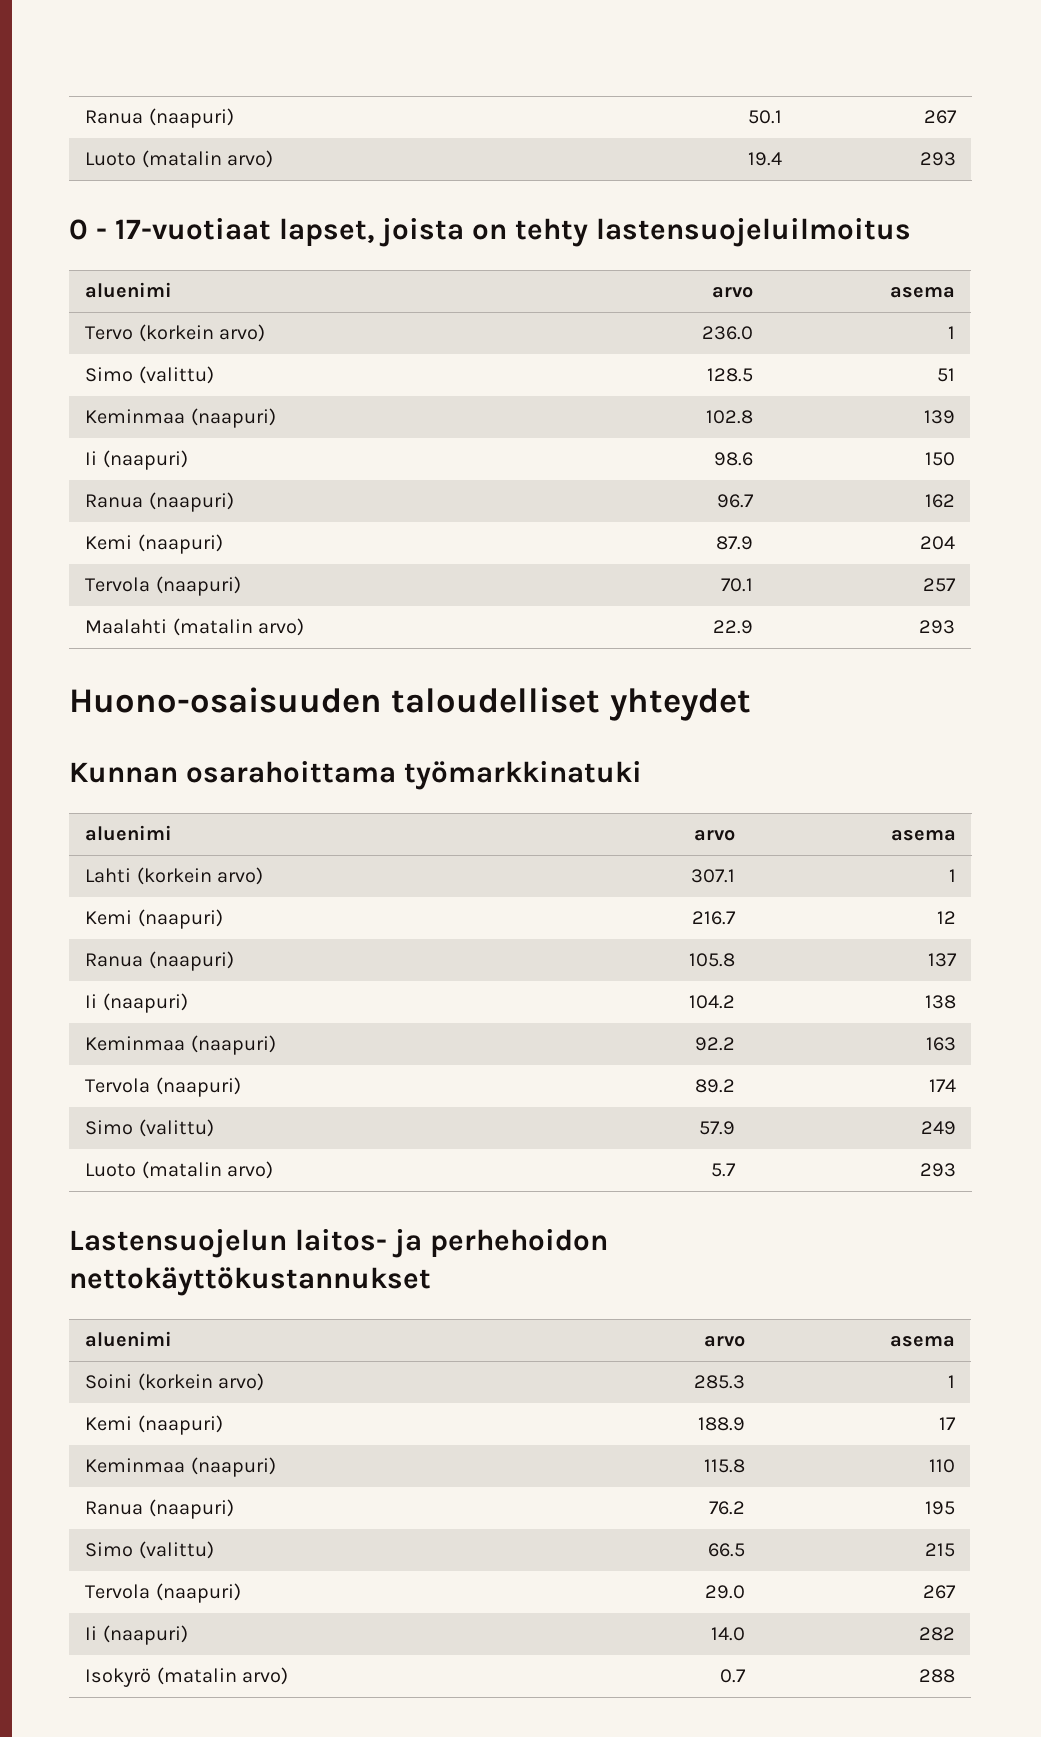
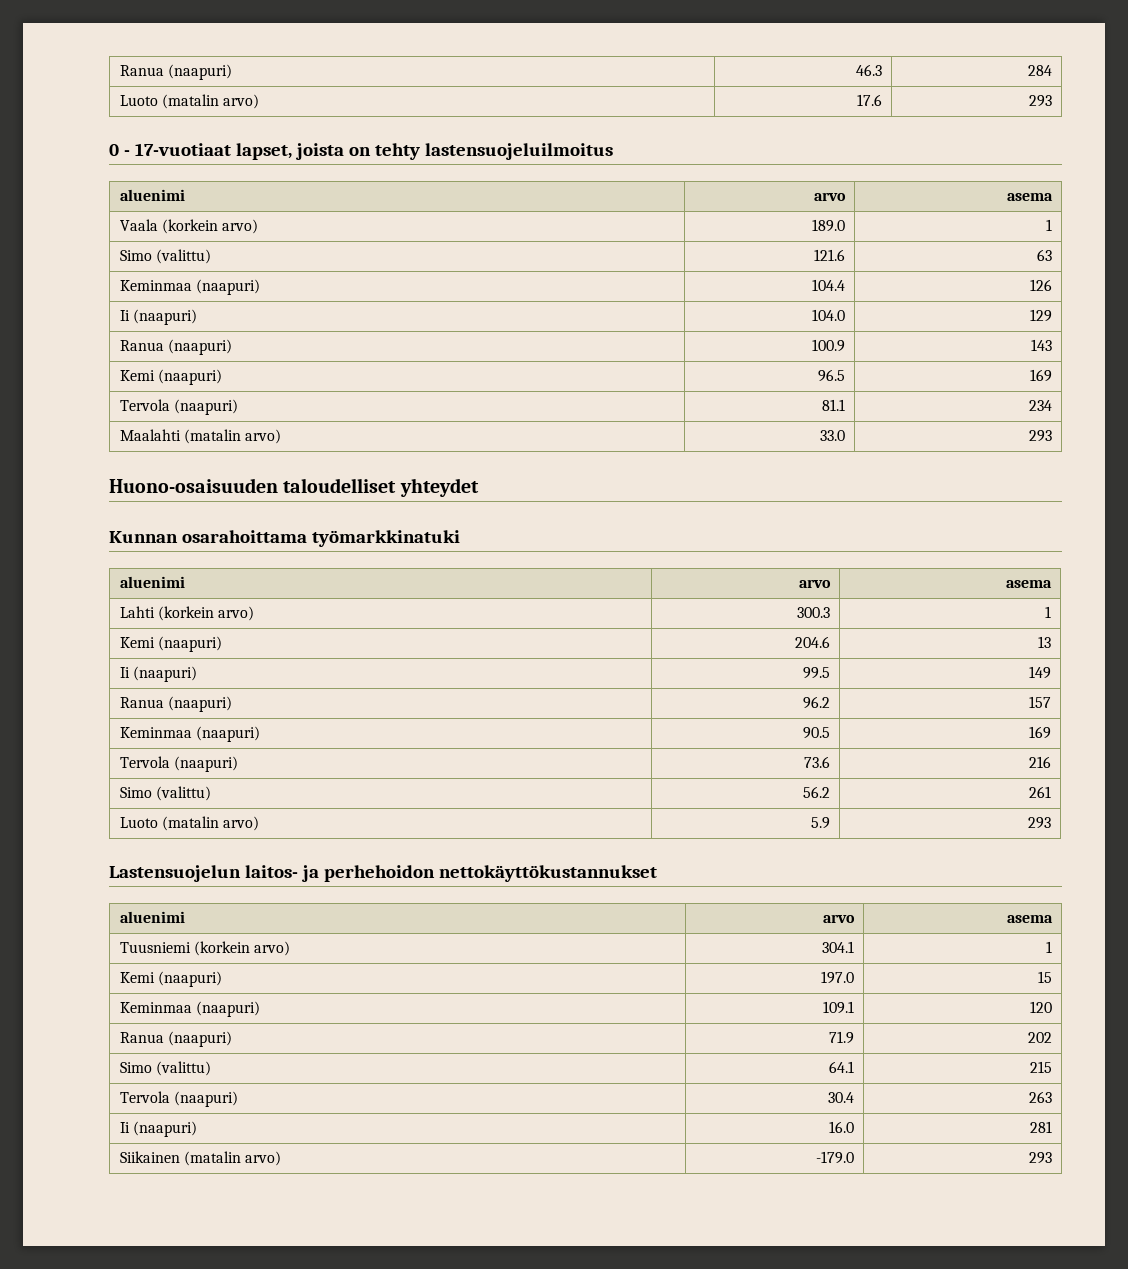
- Ranua (naapuri) | 50.1 | 267
- Luoto (matalin arvo) | 19.4 | 293
+ Ranua (naapuri) | 46.3 | 284
+ Luoto (matalin arvo) | 17.6 | 293
- Tervo (korkein arvo) | 236.0 | 1
+ Vaala (korkein arvo) | 189.0 | 1
- Simo (valittu) | 128.5 | 51
- Keminmaa (naapuri) | 102.8 | 139
- Ii (naapuri) | 98.6 | 150
- Ranua (naapuri) | 96.7 | 162
- Kemi (naapuri) | 87.9 | 204
- Tervola (naapuri) | 70.1 | 257
+ Simo (valittu) | 121.6 | 63
+ Keminmaa (naapuri) | 104.4 | 126
+ Ii (naapuri) | 104.0 | 129
+ Ranua (naapuri) | 100.9 | 143
+ Kemi (naapuri) | 96.5 | 169
+ Tervola (naapuri) | 81.1 | 234
- Maalahti (matalin arvo) | 22.9 | 293
+ Maalahti (matalin arvo) | 33.0 | 293
- Lahti (korkein arvo) | 307.1 | 1
- Kemi (naapuri) | 216.7 | 12
- Ranua (naapuri) | 105.8 | 137
- Ii (naapuri) | 104.2 | 138
- Keminmaa (naapuri) | 92.2 | 163
- Tervola (naapuri) | 89.2 | 174
- Simo (valittu) | 57.9 | 249
- Luoto (matalin arvo) | 5.7 | 293
+ Lahti (korkein arvo) | 300.3 | 1
+ Kemi (naapuri) | 204.6 | 13
+ Ii (naapuri) | 99.5 | 149
+ Ranua (naapuri) | 96.2 | 157
+ Keminmaa (naapuri) | 90.5 | 169
+ Tervola (naapuri) | 73.6 | 216
+ Simo (valittu) | 56.2 | 261
+ Luoto (matalin arvo) | 5.9 | 293
- Soini (korkein arvo) | 285.3 | 1
- Kemi (naapuri) | 188.9 | 17
- Keminmaa (naapuri) | 115.8 | 110
- Ranua (naapuri) | 76.2 | 195
- Simo (valittu) | 66.5 | 215
+ Tuusniemi (korkein arvo) | 304.1 | 1
+ Kemi (naapuri) | 197.0 | 15
+ Keminmaa (naapuri) | 109.1 | 120
+ Ranua (naapuri) | 71.9 | 202
+ Simo (valittu) | 64.1 | 215
- Tervola (naapuri) | 29.0 | 267
- Ii (naapuri) | 14.0 | 282
- Isokyrö (matalin arvo) | 0.7 | 288
+ Tervola (naapuri) | 30.4 | 263
+ Ii (naapuri) | 16.0 | 281
+ Siikainen (matalin arvo) | -179.0 | 293

